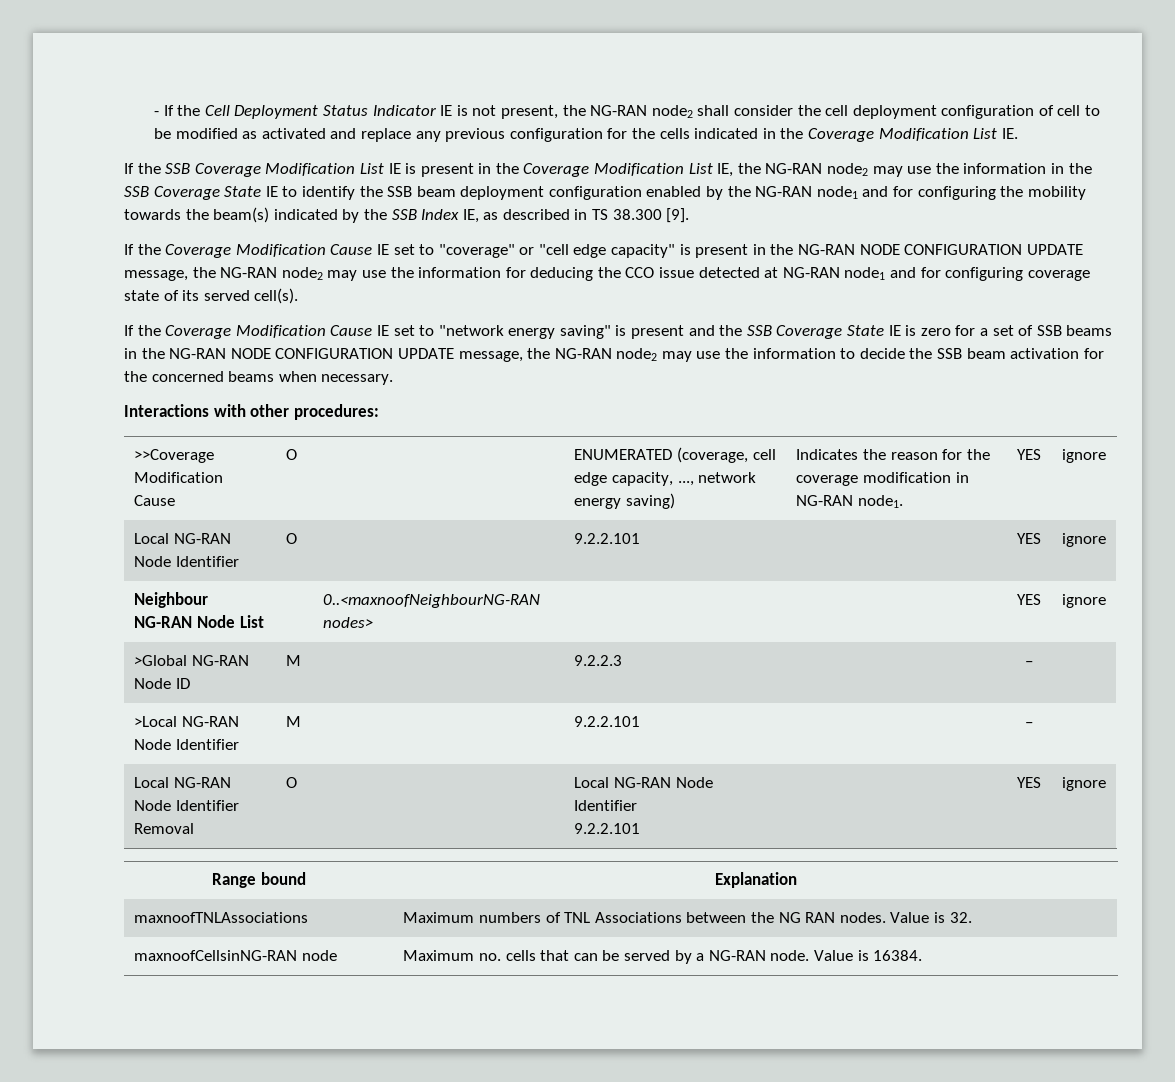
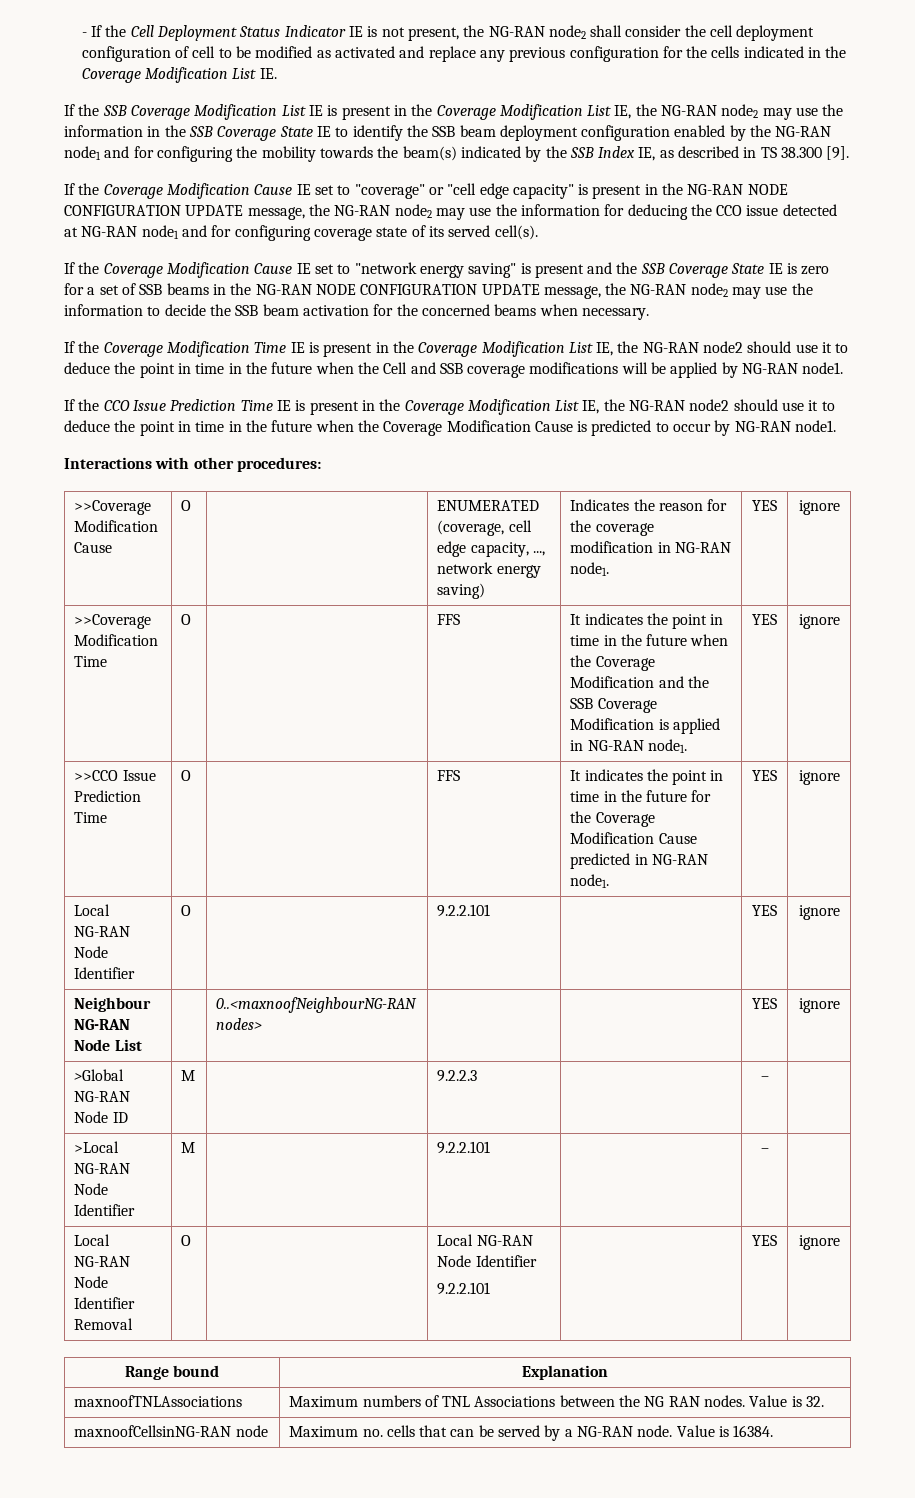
+ If the Coverage Modification Time IE is present in the Coverage Modification List IE, the NG-RAN node2 should use it to deduce the point in time in the future when the Cell and SSB coverage modifications will be applied by NG-RAN node1.
+ If the CCO Issue Prediction Time IE is present in the Coverage Modification List IE, the NG-RAN node2 should use it to deduce the point in time in the future when the Coverage Modification Cause is predicted to occur by NG-RAN node1.
+ >>Coverage Modification Time | O | | FFS | It indicates the point in time in the future when the Coverage Modification and the SSB Coverage Modification is applied in NG-RAN node1. | YES | ignore
+ >>CCO Issue Prediction Time | O | | FFS | It indicates the point in time in the future for the Coverage Modification Cause predicted in NG-RAN node1. | YES | ignore

